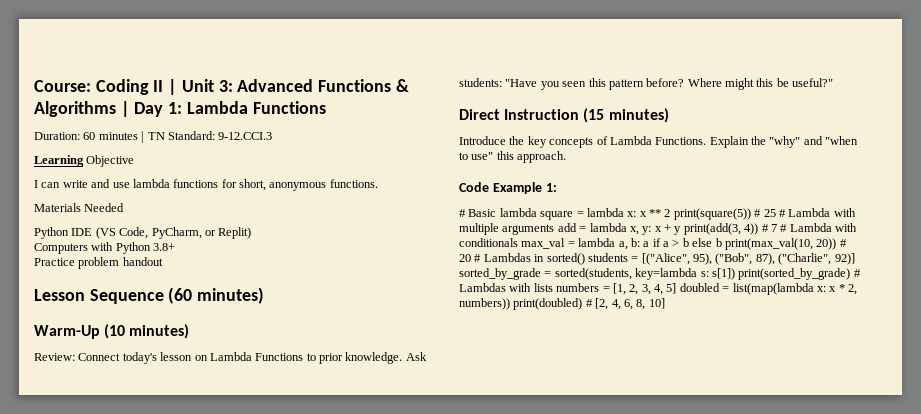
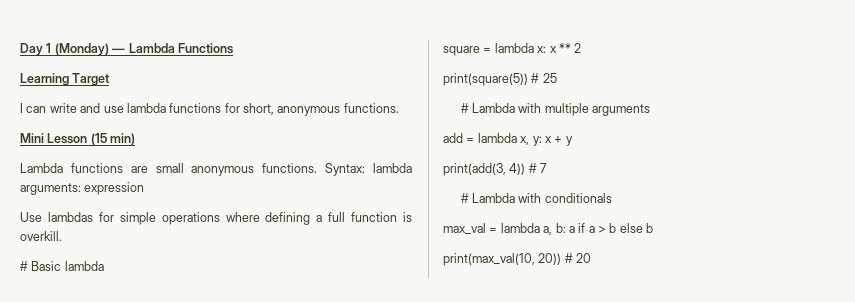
- Course: Coding II | Unit 3: Advanced Functions & Algorithms | Day 1: Lambda Functions
- Duration: 60 minutes | TN Standard: 9-12.CCI.3
+ Day 1 (Monday) — Lambda Functions
- Learning Objective
+ Learning Target
- Materials Needed
- Python IDE (VS Code, PyCharm, or Replit)
- Computers with Python 3.8+
- Practice problem handout
- Lesson Sequence (60 minutes)
- Warm-Up (10 minutes)
- Review: Connect today's lesson on Lambda Functions to prior knowledge. Ask students: "Have you seen this pattern before? Where might this be useful?"
- Direct Instruction (15 minutes)
- Introduce the key concepts of Lambda Functions. Explain the "why" and "when to use" this approach.
- Code Example 1:
+ Mini Lesson (15 min)
+ Lambda functions are small anonymous functions. Syntax: lambda arguments: expression
+ Use lambdas for simple operations where defining a full function is overkill.
- # Basic lambda square = lambda x: x ** 2 print(square(5)) # 25 # Lambda with multiple arguments add = lambda x, y: x + y print(add(3, 4)) # 7 # Lambda with conditionals max_val = lambda a, b: a if a > b else b print(max_val(10, 20)) # 20 # Lambdas in sorted() students = [("Alice", 95), ("Bob", 87), ("Charlie", 92)] sorted_by_grade = sorted(students, key=lambda s: s[1]) print(sorted_by_grade) # Lambdas with lists numbers = [1, 2, 3, 4, 5] doubled = list(map(lambda x: x * 2, numbers)) print(doubled) # [2, 4, 6, 8, 10]
+ # Basic lambda
+ square = lambda x: x ** 2
+ print(square(5)) # 25
+ # Lambda with multiple arguments
+ add = lambda x, y: x + y
+ print(add(3, 4)) # 7
+ # Lambda with conditionals
+ max_val = lambda a, b: a if a > b else b
+ print(max_val(10, 20)) # 20

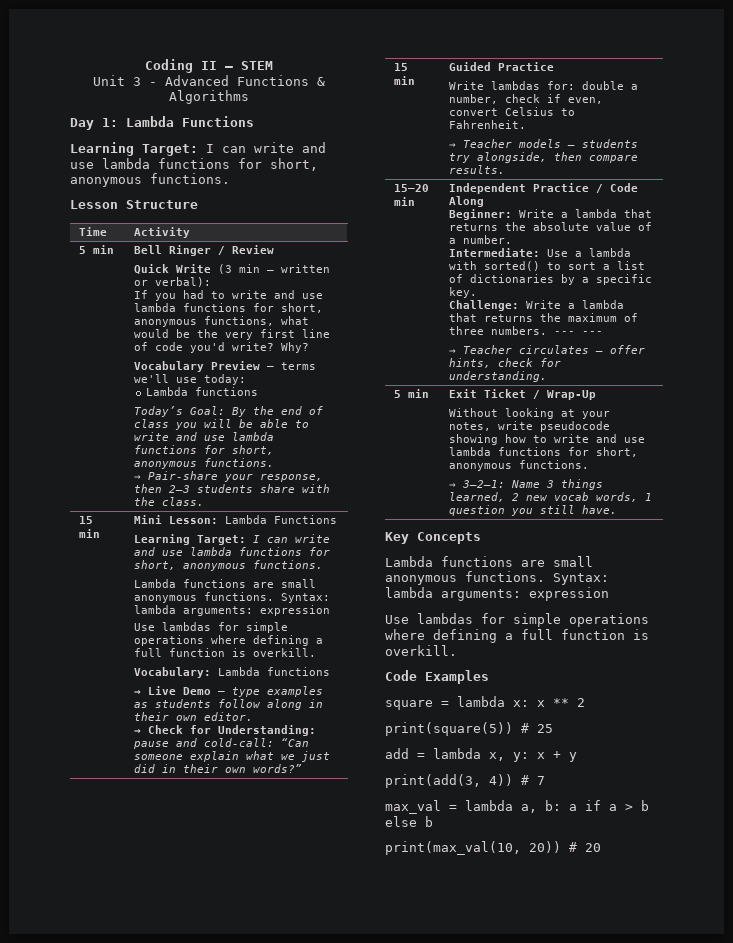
- Day 1 (Monday) — Lambda Functions
- Learning Target
- I can write and use lambda functions for short, anonymous functions.
+ Coding II — STEM
+ Unit 3 - Advanced Functions & Algorithms
+ Day 1: Lambda Functions
+ Learning Target: I can write and use lambda functions for short, anonymous functions.
- Mini Lesson (15 min)
+ Lesson Structure
+ Time | Activity
+ 5 min | Bell Ringer / Review
+ Quick Write (3 min — written or verbal):
+ If you had to write and use lambda functions for short, anonymous functions, what would be the very first line of code you'd write? Why?
+ Vocabulary Preview — terms we'll use today:
+ Lambda functions
+ Today’s Goal: By the end of class you will be able to write and use lambda functions for short, anonymous functions.
+ → Pair-share your response, then 2–3 students share with the class.
+ 15 min | Mini Lesson: Lambda Functions
+ Learning Target: I can write and use lambda functions for short, anonymous functions.
+ Lambda functions are small anonymous functions. Syntax: lambda arguments: expression
+ Use lambdas for simple operations where defining a full function is overkill.
+ Vocabulary: Lambda functions
+ → Live Demo — type examples as students follow along in their own editor.
+ → Check for Understanding: pause and cold-call: “Can someone explain what we just did in their own words?”
+ 15 min | Guided Practice
+ Write lambdas for: double a number, check if even, convert Celsius to Fahrenheit.
+ → Teacher models — students try alongside, then compare results.
+ 15–20 min | Independent Practice / Code Along
+ Beginner: Write a lambda that returns the absolute value of a number.
+ Intermediate: Use a lambda with sorted() to sort a list of dictionaries by a specific key.
+ Challenge: Write a lambda that returns the maximum of three numbers. --- ---
+ → Teacher circulates — offer hints, check for understanding.
+ 5 min | Exit Ticket / Wrap-Up
+ Without looking at your notes, write pseudocode showing how to write and use lambda functions for short, anonymous functions.
+ → 3–2–1: Name 3 things learned, 2 new vocab words, 1 question you still have.
+ Key Concepts
- # Basic lambda
+ Code Examples
- # Lambda with multiple arguments
- # Lambda with conditionals

